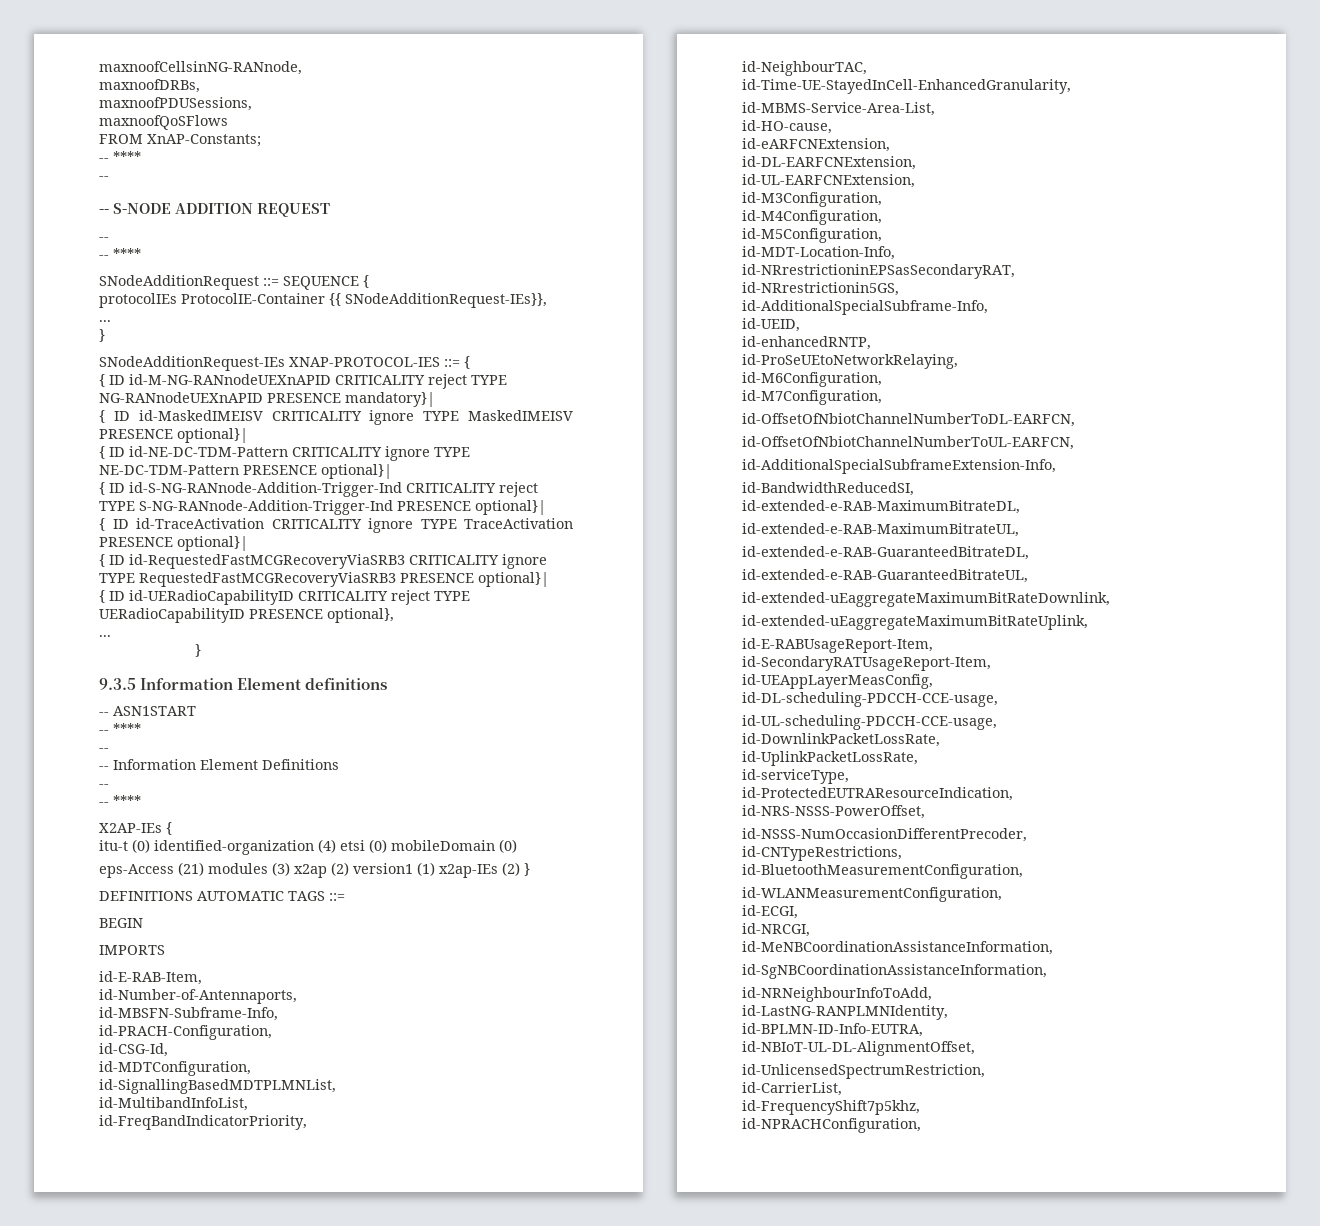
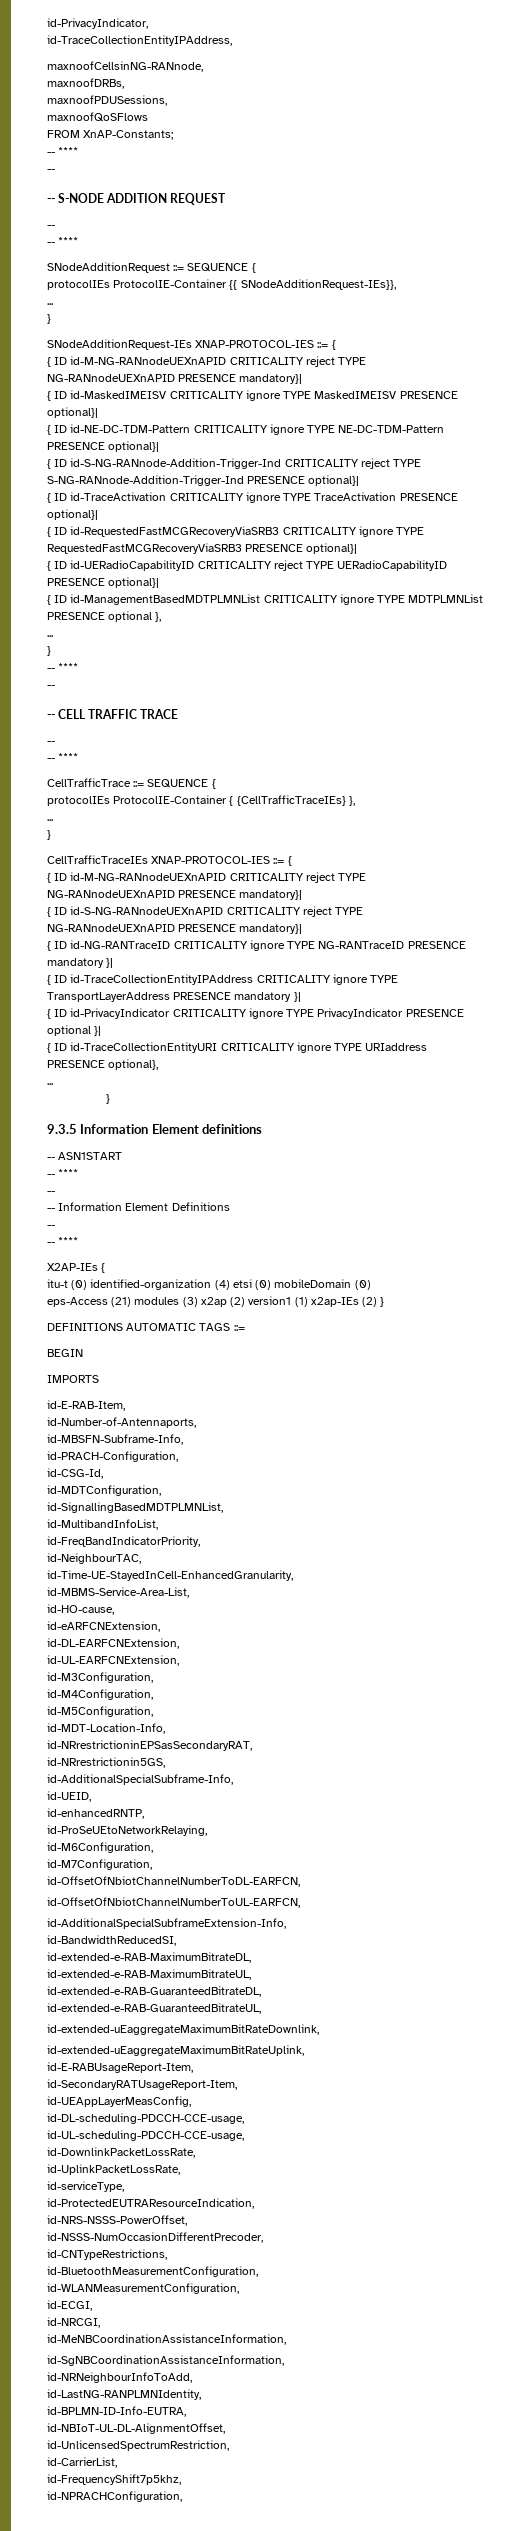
+ id-PrivacyIndicator,
+ id-TraceCollectionEntityIPAddress,
- { ID id-UERadioCapabilityID CRITICALITY reject TYPE UERadioCapabilityID PRESENCE optional},
+ { ID id-UERadioCapabilityID CRITICALITY reject TYPE UERadioCapabilityID PRESENCE optional}|
+ { ID id-ManagementBasedMDTPLMNList CRITICALITY ignore TYPE MDTPLMNList PRESENCE optional },
+ ...
+ }
+ -- ****
+ --
+ -- CELL TRAFFIC TRACE
+ --
+ -- ****
+ CellTrafficTrace ::= SEQUENCE {
+ protocolIEs ProtocolIE-Container { {CellTrafficTraceIEs} },
+ ...
+ }
+ CellTrafficTraceIEs XNAP-PROTOCOL-IES ::= {
+ { ID id-M-NG-RANnodeUEXnAPID CRITICALITY reject TYPE NG-RANnodeUEXnAPID PRESENCE mandatory}|
+ { ID id-S-NG-RANnodeUEXnAPID CRITICALITY reject TYPE NG-RANnodeUEXnAPID PRESENCE mandatory}|
+ { ID id-NG-RANTraceID CRITICALITY ignore TYPE NG-RANTraceID PRESENCE mandatory }|
+ { ID id-TraceCollectionEntityIPAddress CRITICALITY ignore TYPE TransportLayerAddress PRESENCE mandatory }|
+ { ID id-PrivacyIndicator CRITICALITY ignore TYPE PrivacyIndicator PRESENCE optional }|
+ { ID id-TraceCollectionEntityURI CRITICALITY ignore TYPE URIaddress PRESENCE optional},

